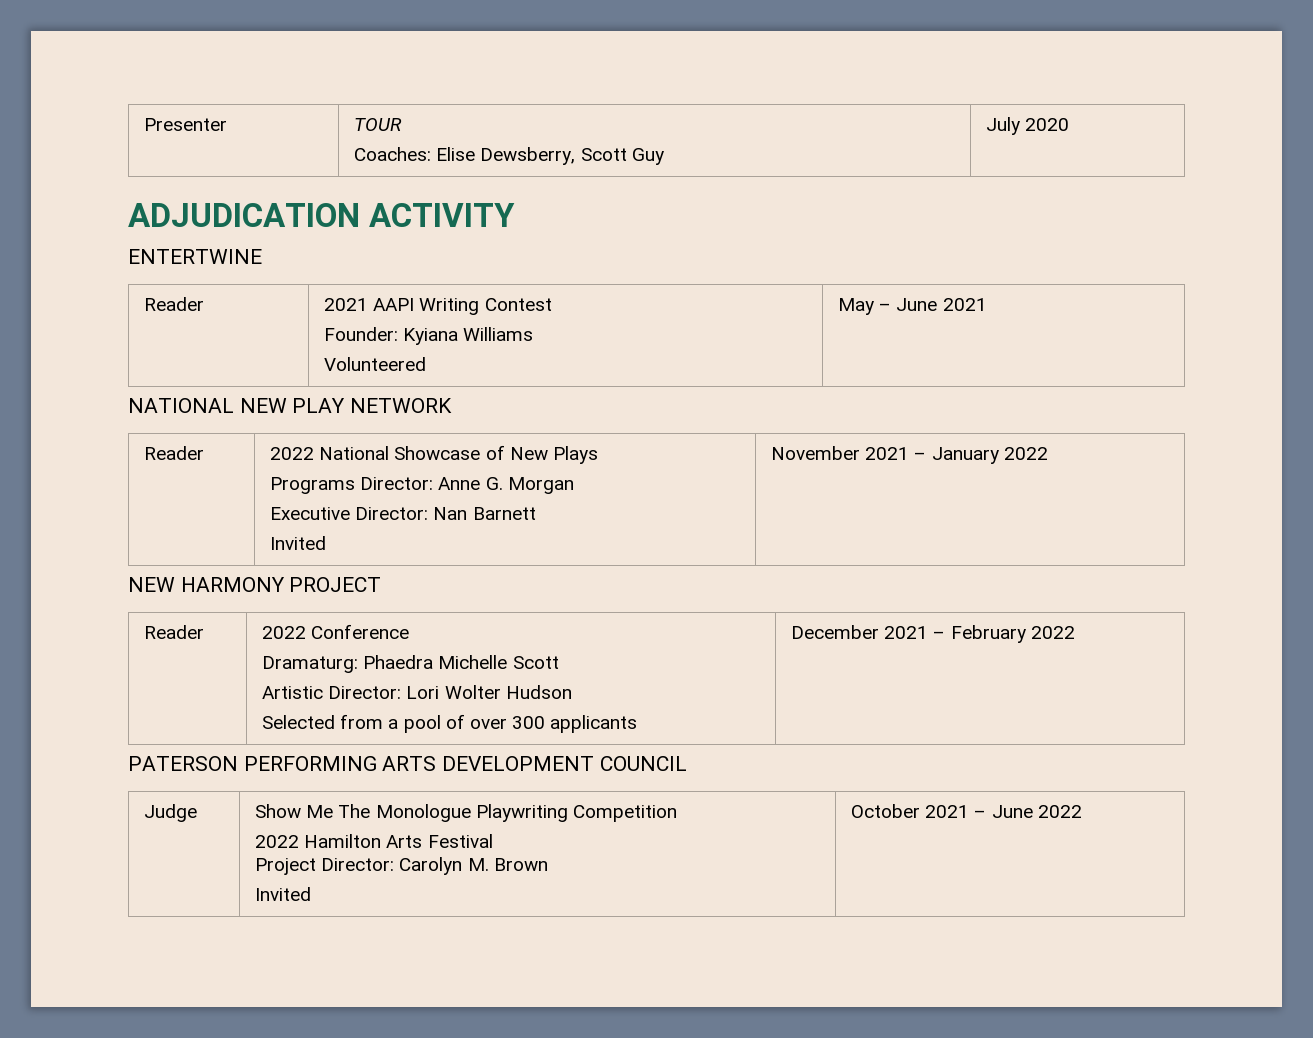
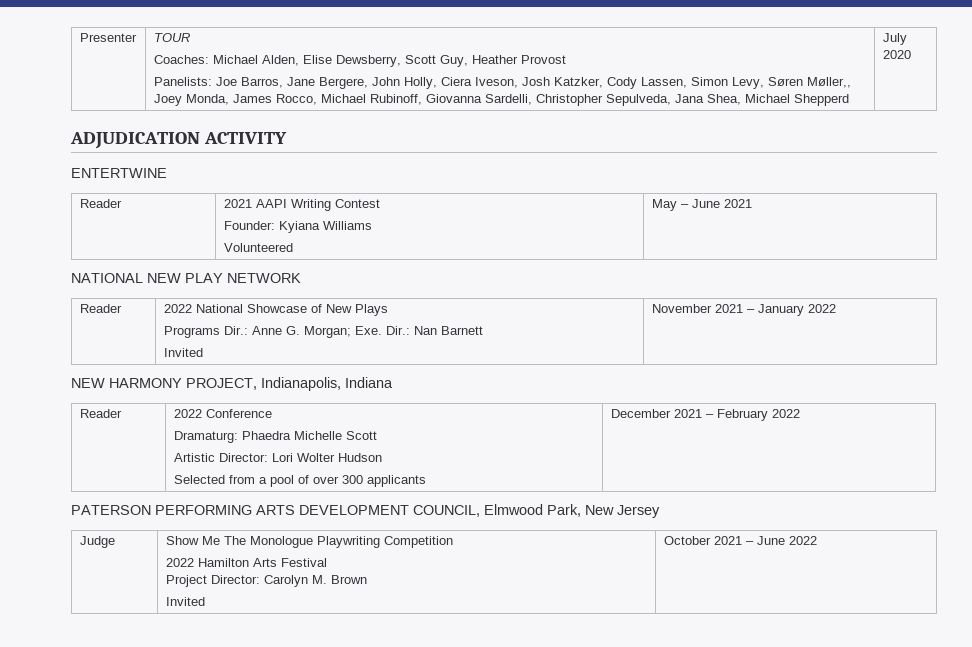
- Coaches: Elise Dewsberry, Scott Guy
+ Coaches: Michael Alden, Elise Dewsberry, Scott Guy, Heather Provost
+ Panelists: Joe Barros, Jane Bergere, John Holly, Ciera Iveson, Josh Katzker, Cody Lassen, Simon Levy, Søren Møller,, Joey Monda, James Rocco, Michael Rubinoff, Giovanna Sardelli, Christopher Sepulveda, Jana Shea, Michael Shepperd
  Reader | 2022 National Showcase of New Plays
- Programs Director: Anne G. Morgan
- Executive Director: Nan Barnett
+ Programs Dir.: Anne G. Morgan; Exe. Dir.: Nan Barnett
- NEW HARMONY PROJECT
+ NEW HARMONY PROJECT, Indianapolis, Indiana
- PATERSON PERFORMING ARTS DEVELOPMENT COUNCIL
+ PATERSON PERFORMING ARTS DEVELOPMENT COUNCIL, Elmwood Park, New Jersey

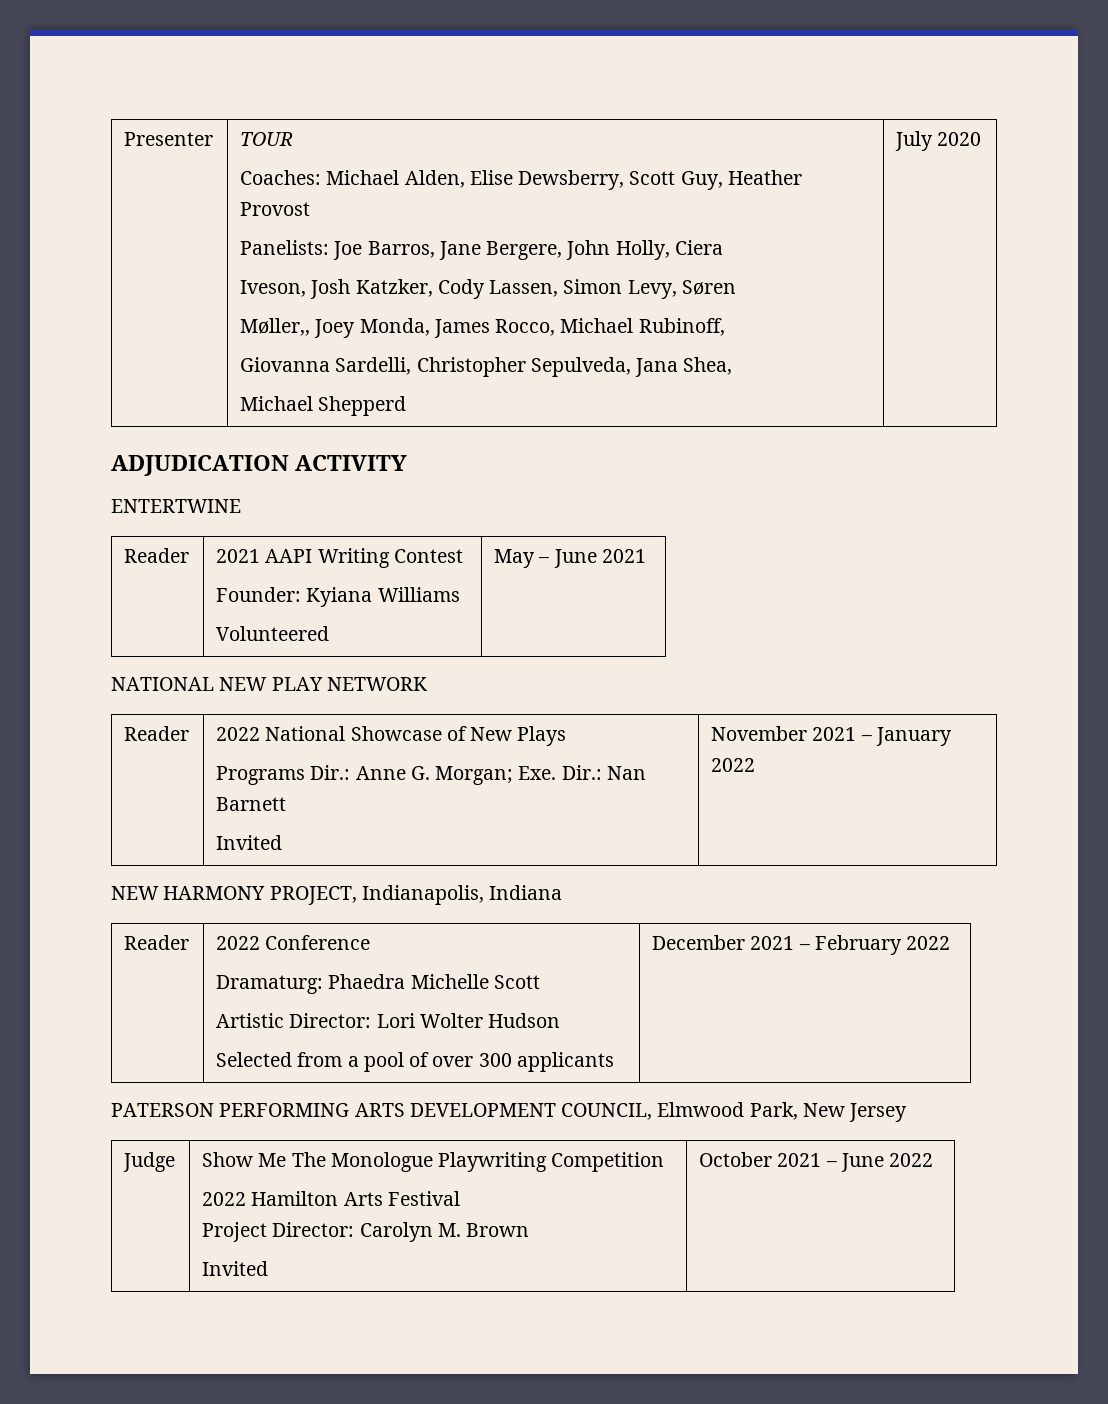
- Panelists: Joe Barros, Jane Bergere, John Holly, Ciera Iveson, Josh Katzker, Cody Lassen, Simon Levy, Søren Møller,, Joey Monda, James Rocco, Michael Rubinoff, Giovanna Sardelli, Christopher Sepulveda, Jana Shea, Michael Shepperd
+ Panelists: Joe Barros, Jane Bergere, John Holly, Ciera
+ Iveson, Josh Katzker, Cody Lassen, Simon Levy, Søren
+ Møller,, Joey Monda, James Rocco, Michael Rubinoff,
+ Giovanna Sardelli, Christopher Sepulveda, Jana Shea,
+ Michael Shepperd

